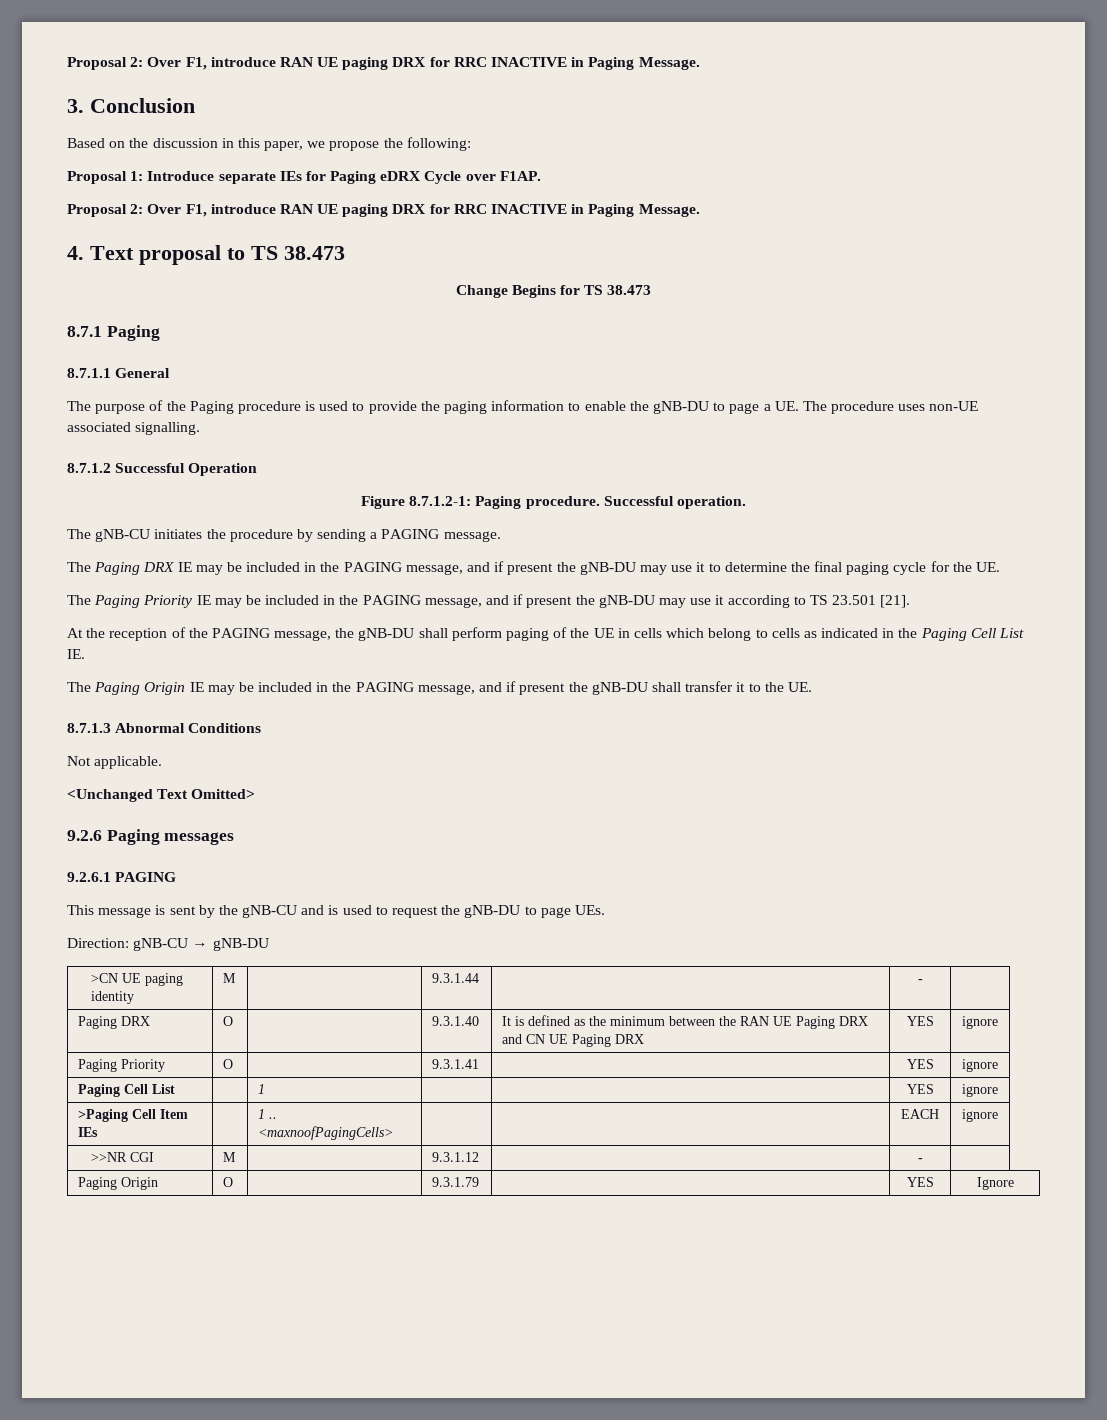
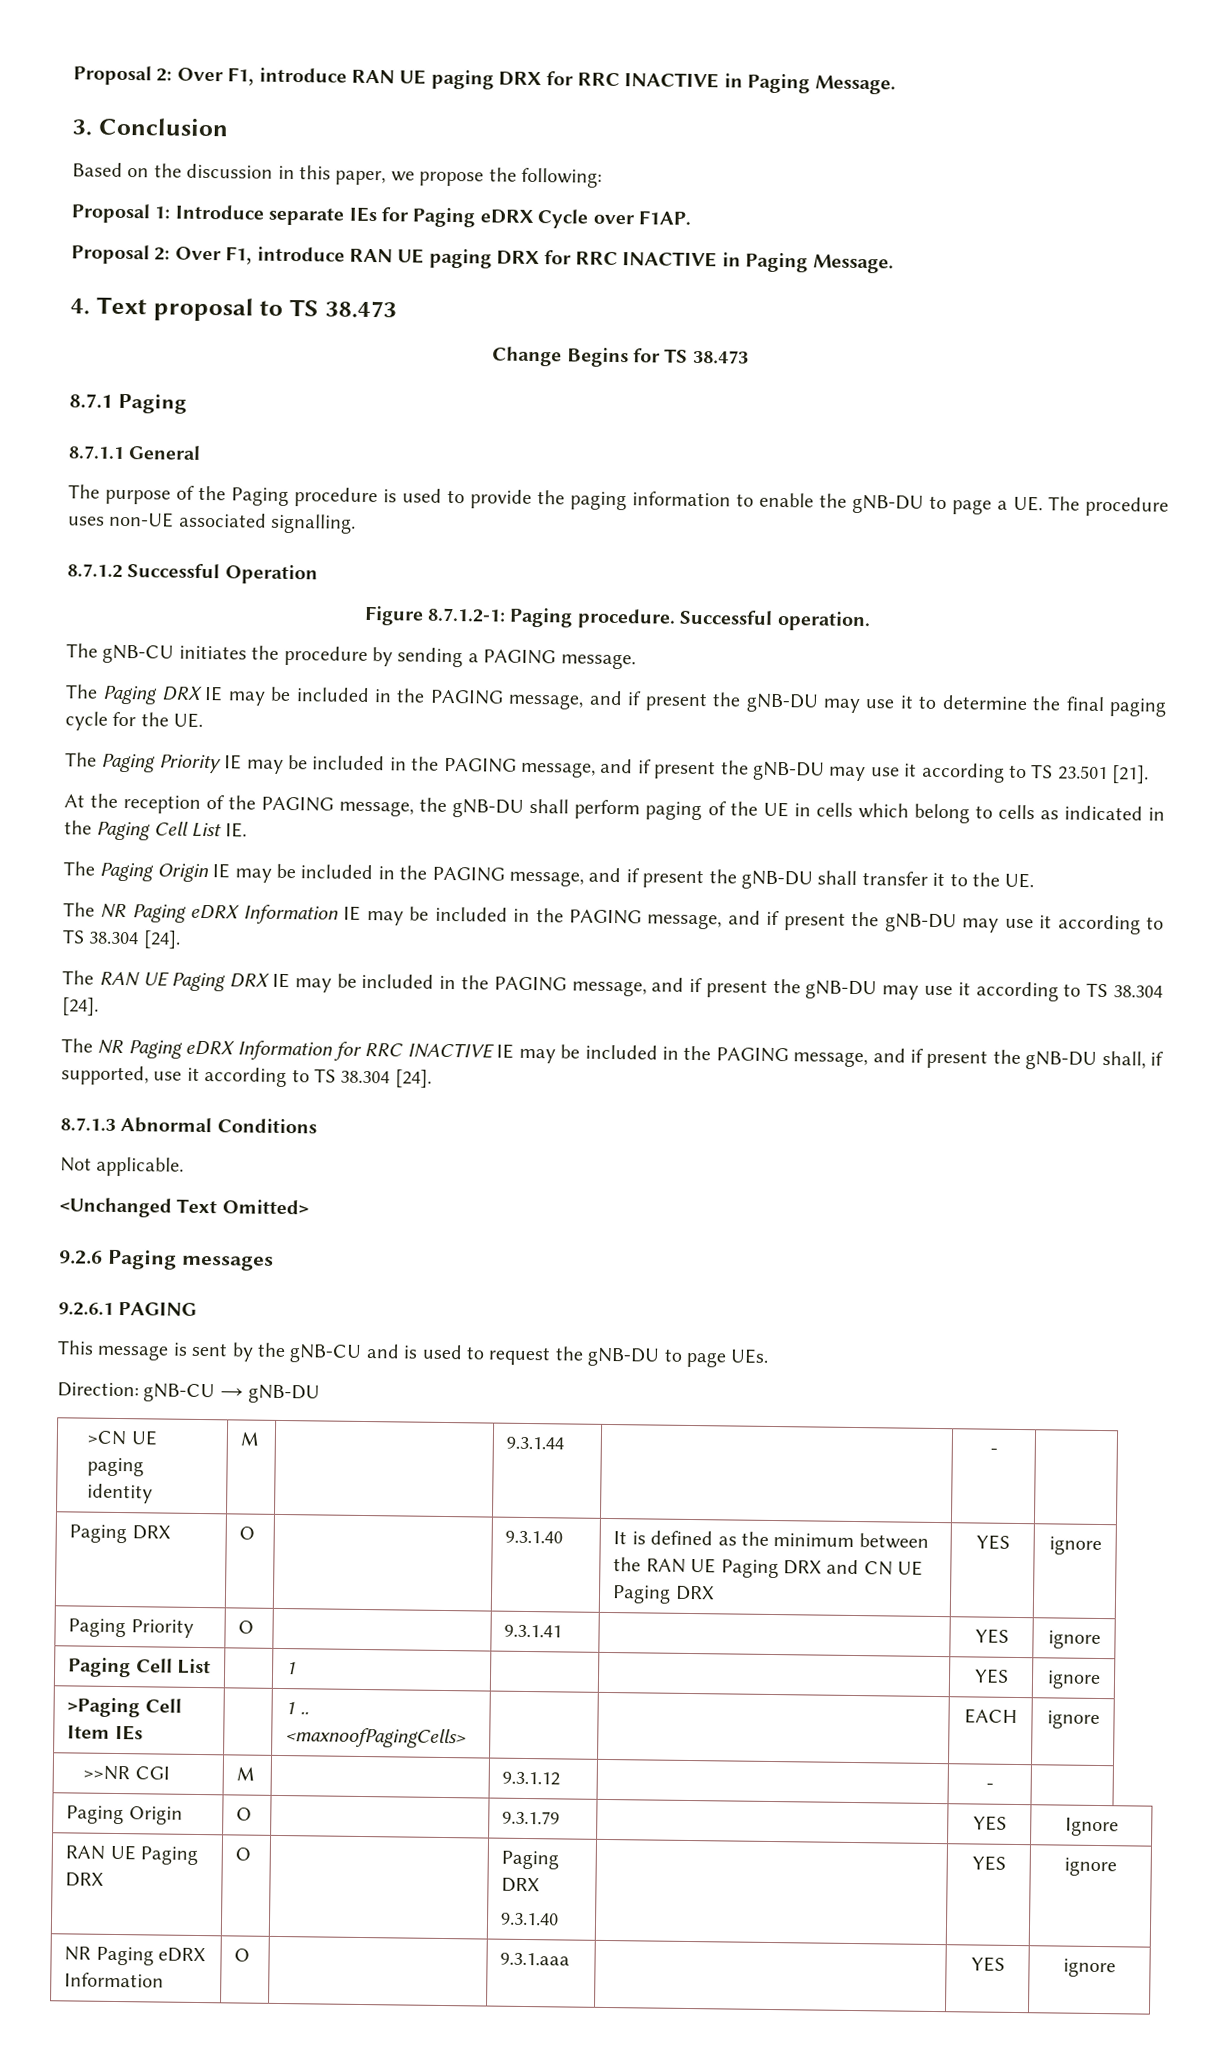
+ The NR Paging eDRX Information IE may be included in the PAGING message, and if present the gNB-DU may use it according to TS 38.304 [24].
+ The RAN UE Paging DRX IE may be included in the PAGING message, and if present the gNB-DU may use it according to TS 38.304 [24].
+ The NR Paging eDRX Information for RRC INACTIVE IE may be included in the PAGING message, and if present the gNB-DU shall, if supported, use it according to TS 38.304 [24].
+ RAN UE Paging DRX | O | | Paging DRX
+ 9.3.1.40 | | YES | ignore
+ NR Paging eDRX Information | O | | 9.3.1.aaa | | YES | ignore

